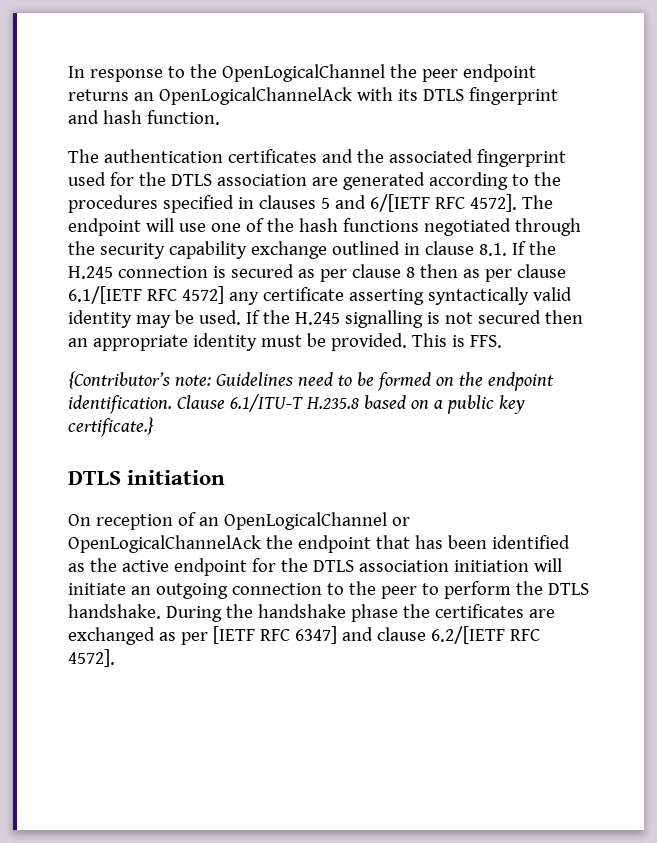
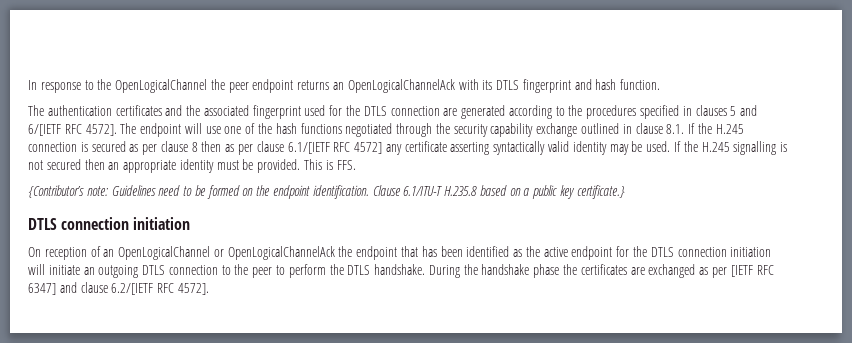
- The authentication certificates and the associated fingerprint used for the DTLS association are generated according to the procedures specified in clauses 5 and 6/[IETF RFC 4572].
+ The authentication certificates and the associated fingerprint used for the DTLS connection are generated according to the procedures specified in clauses 5 and 6/[IETF RFC 4572].
  Clause 6.1/ITU-T H.235.8 based on a public key certificate.}
- DTLS initiation
+ DTLS connection initiation
- On reception of an OpenLogicalChannel or OpenLogicalChannelAck the endpoint that has been identified as the active endpoint for the DTLS association initiation will initiate an outgoing connection to the peer to perform the DTLS handshake.
+ On reception of an OpenLogicalChannel or OpenLogicalChannelAck the endpoint that has been identified as the active endpoint for the DTLS connection initiation will initiate an outgoing DTLS connection to the peer to perform the DTLS handshake.

